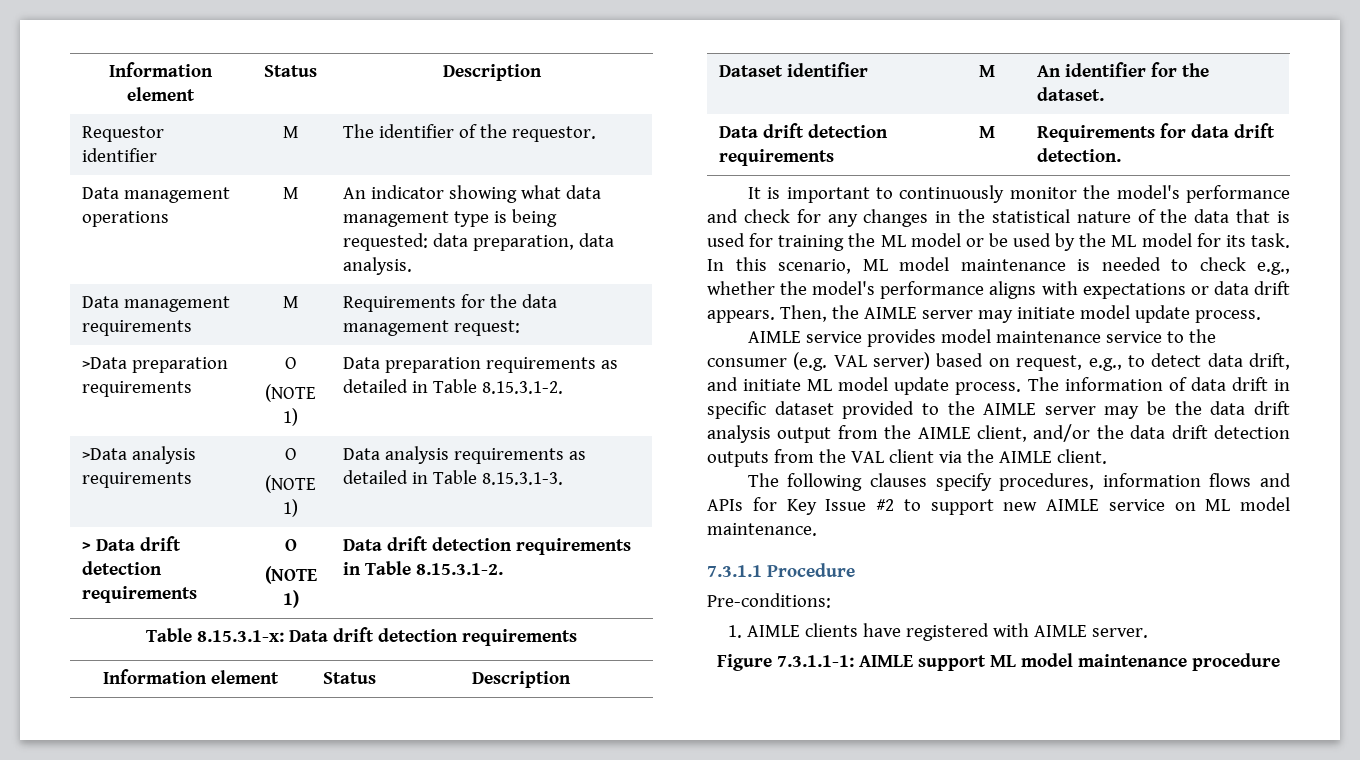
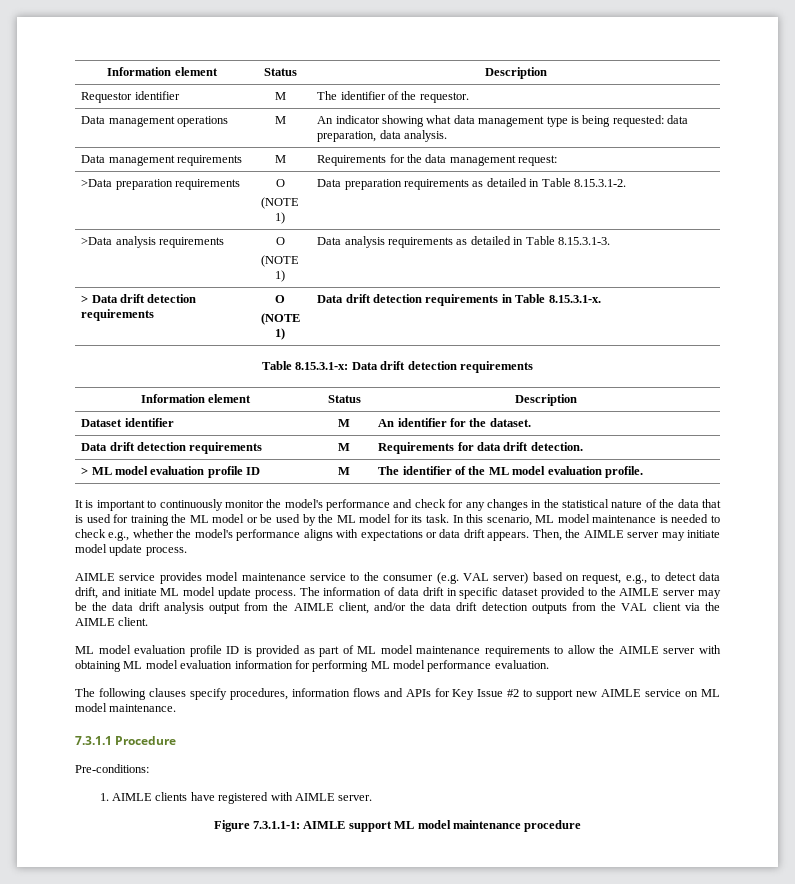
  > Data drift detection requirements | O
- (NOTE 1) | Data drift detection requirements in Table 8.15.3.1-2.
+ (NOTE 1) | Data drift detection requirements in Table 8.15.3.1-x.
+ > ML model evaluation profile ID | M | The identifier of the ML model evaluation profile.
+ ML model evaluation profile ID is provided as part of ML model maintenance requirements to allow the AIMLE server with obtaining ML model evaluation information for performing ML model performance evaluation.

